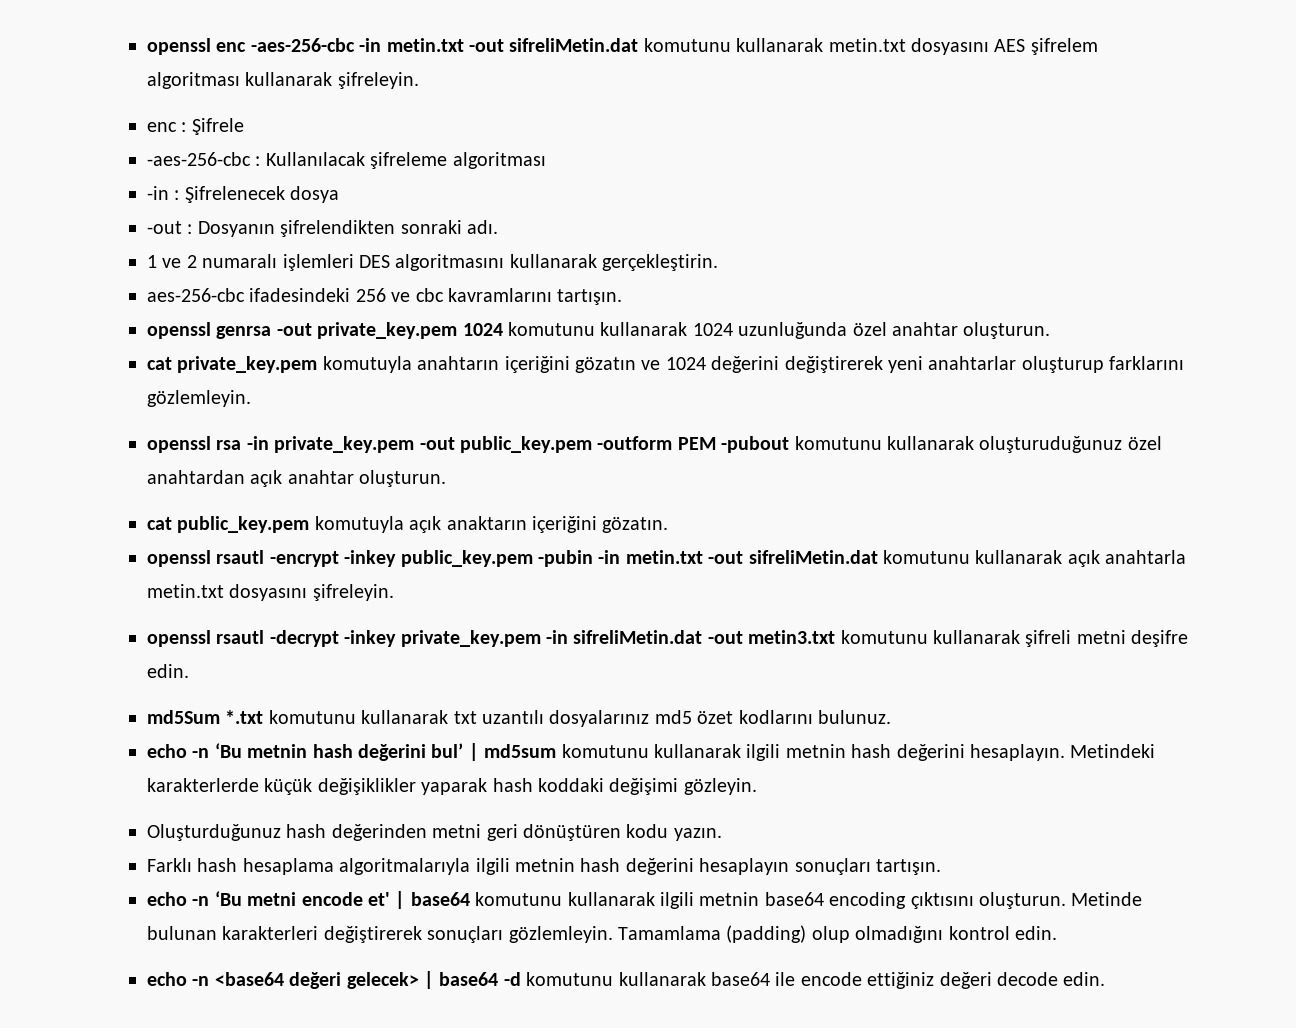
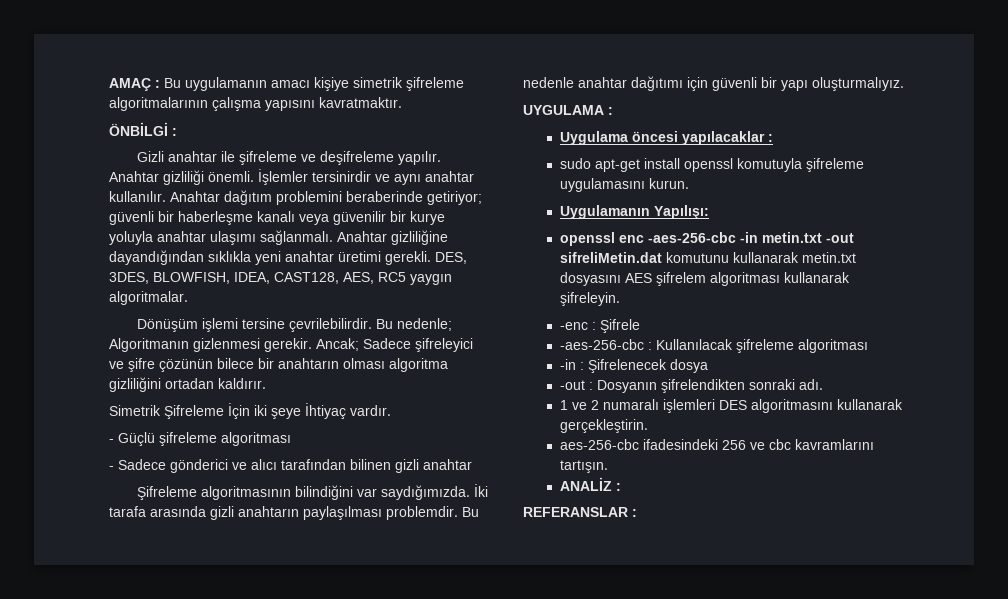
+ AMAÇ : Bu uygulamanın amacı kişiye simetrik şifreleme algoritmalarının çalışma yapısını kavratmaktır.
+ ÖNBİLGİ :
+ Gizli anahtar ile şifreleme ve deşifreleme yapılır. Anahtar gizliliği önemli. İşlemler tersinirdir ve aynı anahtar kullanılır. Anahtar dağıtım problemini beraberinde getiriyor; güvenli bir haberleşme kanalı veya güvenilir bir kurye yoluyla anahtar ulaşımı sağlanmalı. Anahtar gizliliğine dayandığından sıklıkla yeni anahtar üretimi gerekli. DES, 3DES, BLOWFISH, IDEA, CAST128, AES, RC5 yaygın algoritmalar.
+ Dönüşüm işlemi tersine çevrilebilirdir. Bu nedenle; Algoritmanın gizlenmesi gerekir. Ancak; Sadece şifreleyici ve şifre çözünün bilece bir anahtarın olması algoritma gizliliğini ortadan kaldırır.
+ Simetrik Şifreleme İçin iki şeye İhtiyaç vardır.
+ - Güçlü şifreleme algoritması
+ - Sadece gönderici ve alıcı tarafından bilinen gizli anahtar
+ Şifreleme algoritmasının bilindiğini var saydığımızda. İki tarafa arasında gizli anahtarın paylaşılması problemdir. Bu nedenle anahtar dağıtımı için güvenli bir yapı oluşturmalıyız.
+ UYGULAMA :
+ Uygulama öncesi yapılacaklar :
+ sudo apt-get install openssl komutuyla şifreleme uygulamasını kurun.
+ Uygulamanın Yapılışı:
- enc : Şifrele
+ -enc : Şifrele
- openssl genrsa -out private_key.pem 1024 komutunu kullanarak 1024 uzunluğunda özel anahtar oluşturun.
- cat private_key.pem komutuyla anahtarın içeriğini gözatın ve 1024 değerini değiştirerek yeni anahtarlar oluşturup farklarını gözlemleyin.
- openssl rsa -in private_key.pem -out public_key.pem -outform PEM -pubout komutunu kullanarak oluşturuduğunuz özel anahtardan açık anahtar oluşturun.
- cat public_key.pem komutuyla açık anaktarın içeriğini gözatın.
- openssl rsautl -encrypt -inkey public_key.pem -pubin -in metin.txt -out sifreliMetin.dat komutunu kullanarak açık anahtarla metin.txt dosyasını şifreleyin.
- openssl rsautl -decrypt -inkey private_key.pem -in sifreliMetin.dat -out metin3.txt komutunu kullanarak şifreli metni deşifre edin.
- md5Sum *.txt komutunu kullanarak txt uzantılı dosyalarınız md5 özet kodlarını bulunuz.
- echo -n ‘Bu metnin hash değerini bul’ | md5sum komutunu kullanarak ilgili metnin hash değerini hesaplayın. Metindeki karakterlerde küçük değişiklikler yaparak hash koddaki değişimi gözleyin.
- Oluşturduğunuz hash değerinden metni geri dönüştüren kodu yazın.
- Farklı hash hesaplama algoritmalarıyla ilgili metnin hash değerini hesaplayın sonuçları tartışın.
- echo -n ‘Bu metni encode et' | base64 komutunu kullanarak ilgili metnin base64 encoding çıktısını oluşturun. Metinde bulunan karakterleri değiştirerek sonuçları gözlemleyin. Tamamlama (padding) olup olmadığını kontrol edin.
- echo -n <base64 değeri gelecek> | base64 -d komutunu kullanarak base64 ile encode ettiğiniz değeri decode edin.
+ ANALİZ :
+ REFERANSLAR :

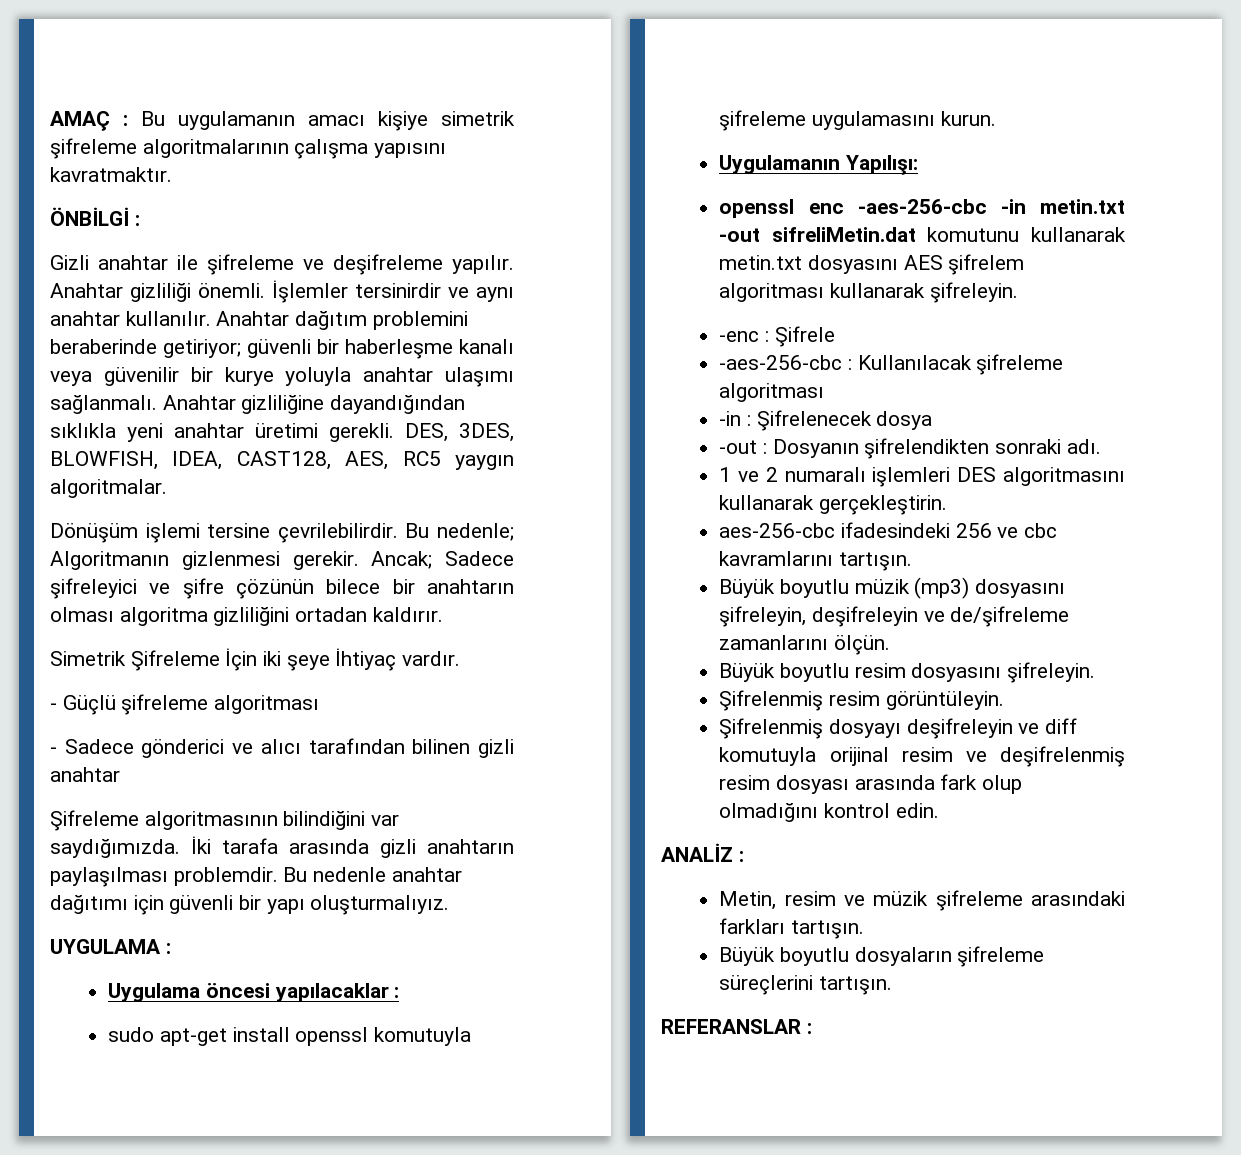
+ Büyük boyutlu müzik (mp3) dosyasını şifreleyin, deşifreleyin ve de/şifreleme zamanlarını ölçün.
+ Büyük boyutlu resim dosyasını şifreleyin.
+ Şifrelenmiş resim görüntüleyin.
+ Şifrelenmiş dosyayı deşifreleyin ve diff komutuyla orijinal resim ve deşifrelenmiş resim dosyası arasında fark olup olmadığını kontrol edin.
  ANALİZ :
+ Metin, resim ve müzik şifreleme arasındaki farkları tartışın.
+ Büyük boyutlu dosyaların şifreleme süreçlerini tartışın.

